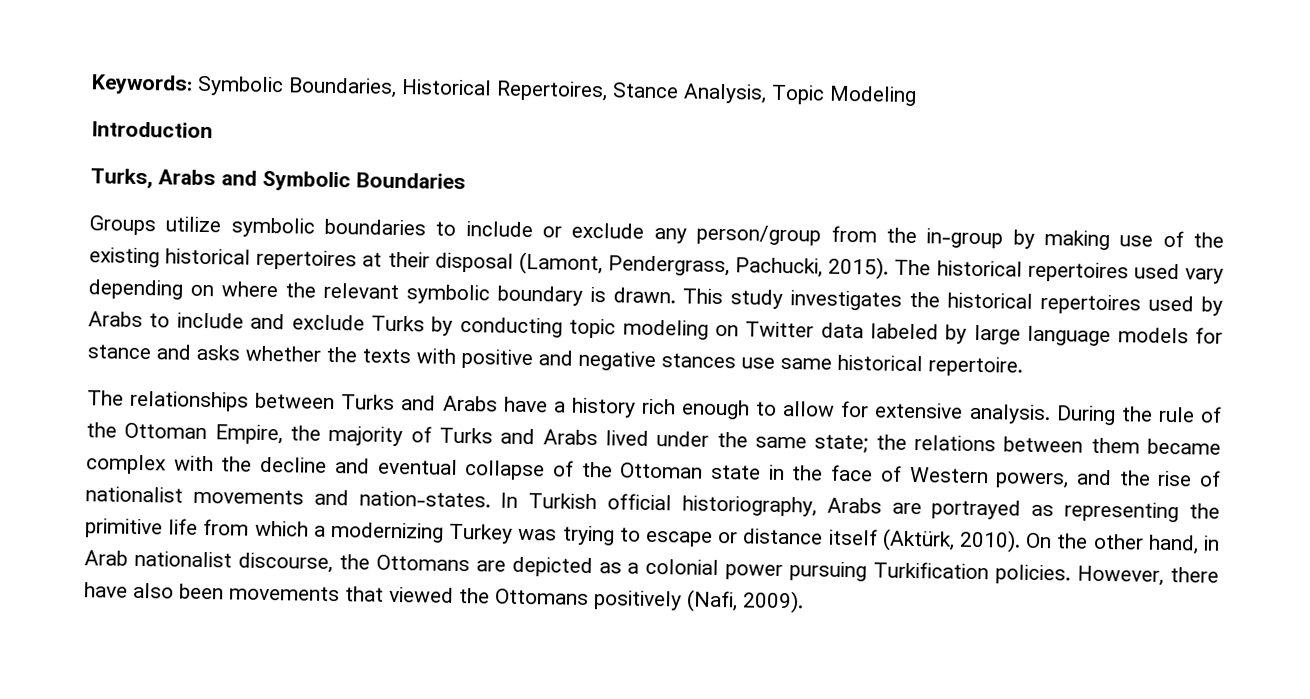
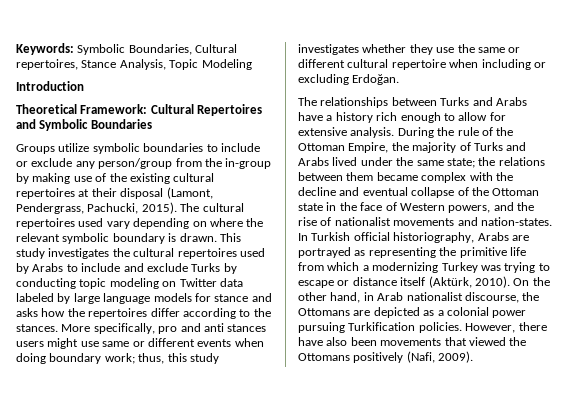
- Keywords: Symbolic Boundaries, Historical Repertoires, Stance Analysis, Topic Modeling
+ Keywords: Symbolic Boundaries, Cultural repertoires, Stance Analysis, Topic Modeling
- Turks, Arabs and Symbolic Boundaries
+ Theoretical Framework: Cultural Repertoires and Symbolic Boundaries
- Groups utilize symbolic boundaries to include or exclude any person/group from the in-group by making use of the existing historical repertoires at their disposal (Lamont, Pendergrass, Pachucki, 2015).
+ Groups utilize symbolic boundaries to include or exclude any person/group from the in-group by making use of the existing cultural repertoires at their disposal (Lamont, Pendergrass, Pachucki, 2015).
- The historical repertoires used vary depending on where the relevant symbolic boundary is drawn.
+ The cultural repertoires used vary depending on where the relevant symbolic boundary is drawn.
- This study investigates the historical repertoires used by Arabs to include and exclude Turks by conducting topic modeling on Twitter data labeled by large language models for stance and asks whether the texts with positive and negative stances use same historical repertoire.
+ This study investigates the cultural repertoires used by Arabs to include and exclude Turks by conducting topic modeling on Twitter data labeled by large language models for stance and asks how the repertoires differ according to the stances. More specifically, pro and anti stances users might use same or different events when doing boundary work; thus, this study investigates whether they use the same or different cultural repertoire when including or excluding Erdoğan.

